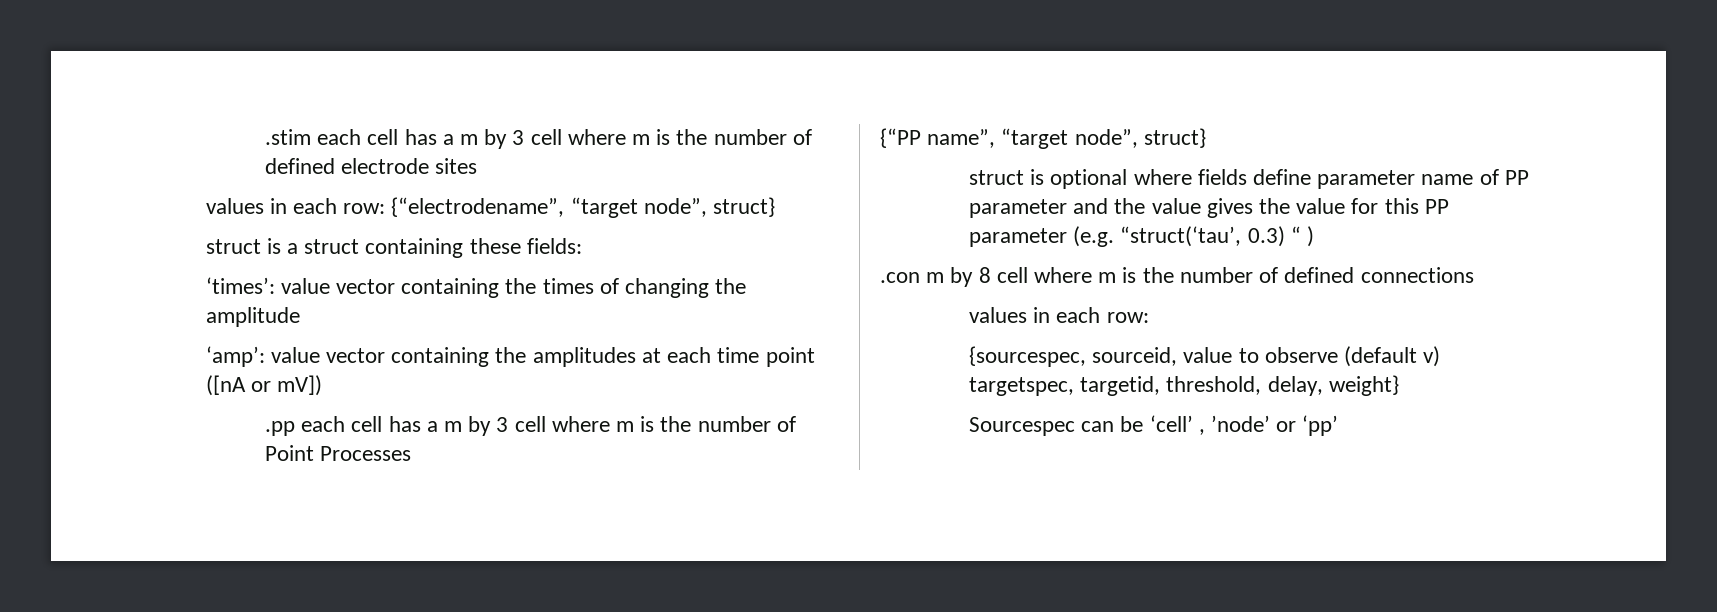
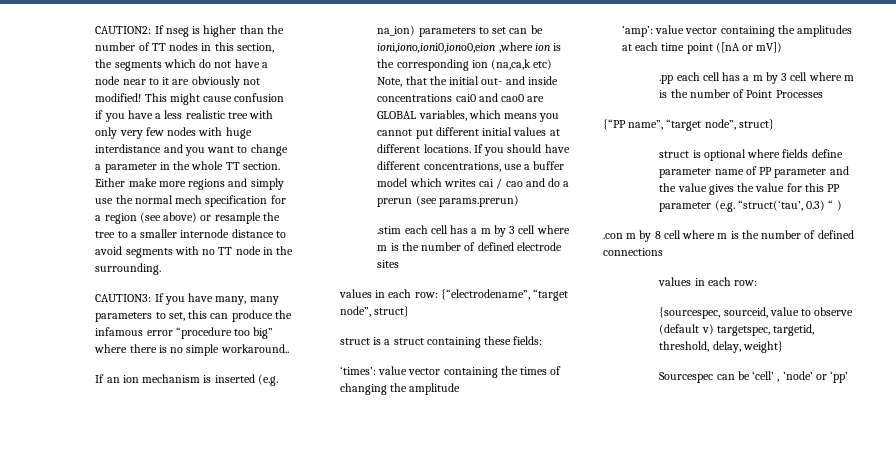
+ CAUTION2: If nseg is higher than the number of TT nodes in this section, the segments which do not have a node near to it are obviously not modified! This might cause confusion if you have a less realistic tree with only very few nodes with huge interdistance and you want to change a parameter in the whole TT section. Either make more regions and simply use the normal mech specification for a region (see above) or resample the tree to a smaller internode distance to avoid segments with no TT node in the surrounding.
+ CAUTION3: If you have many, many parameters to set, this can produce the infamous error “procedure too big” where there is no simple workaround..
+ If an ion mechanism is inserted (e.g. na_ion) parameters to set can be ioni,iono,ioni0,iono0,eion ,where ion is the corresponding ion (na,ca,k etc) Note, that the initial out- and inside concentrations cai0 and cao0 are GLOBAL variables, which means you cannot put different initial values at different locations. If you should have different concentrations, use a buffer model which writes cai / cao and do a prerun (see params.prerun)

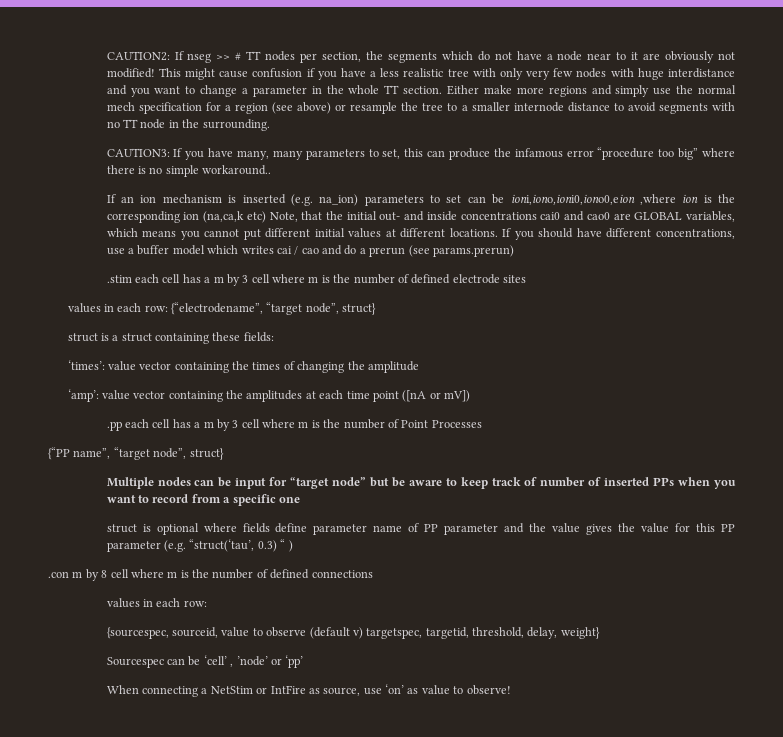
- CAUTION2: If nseg is higher than the number of TT nodes in this section, the segments which do not have a node near to it are obviously not modified!
+ CAUTION2: If nseg >> # TT nodes per section, the segments which do not have a node near to it are obviously not modified!
+ Multiple nodes can be input for “target node” but be aware to keep track of number of inserted PPs when you want to record from a specific one
+ When connecting a NetStim or IntFire as source, use ‘on’ as value to observe!

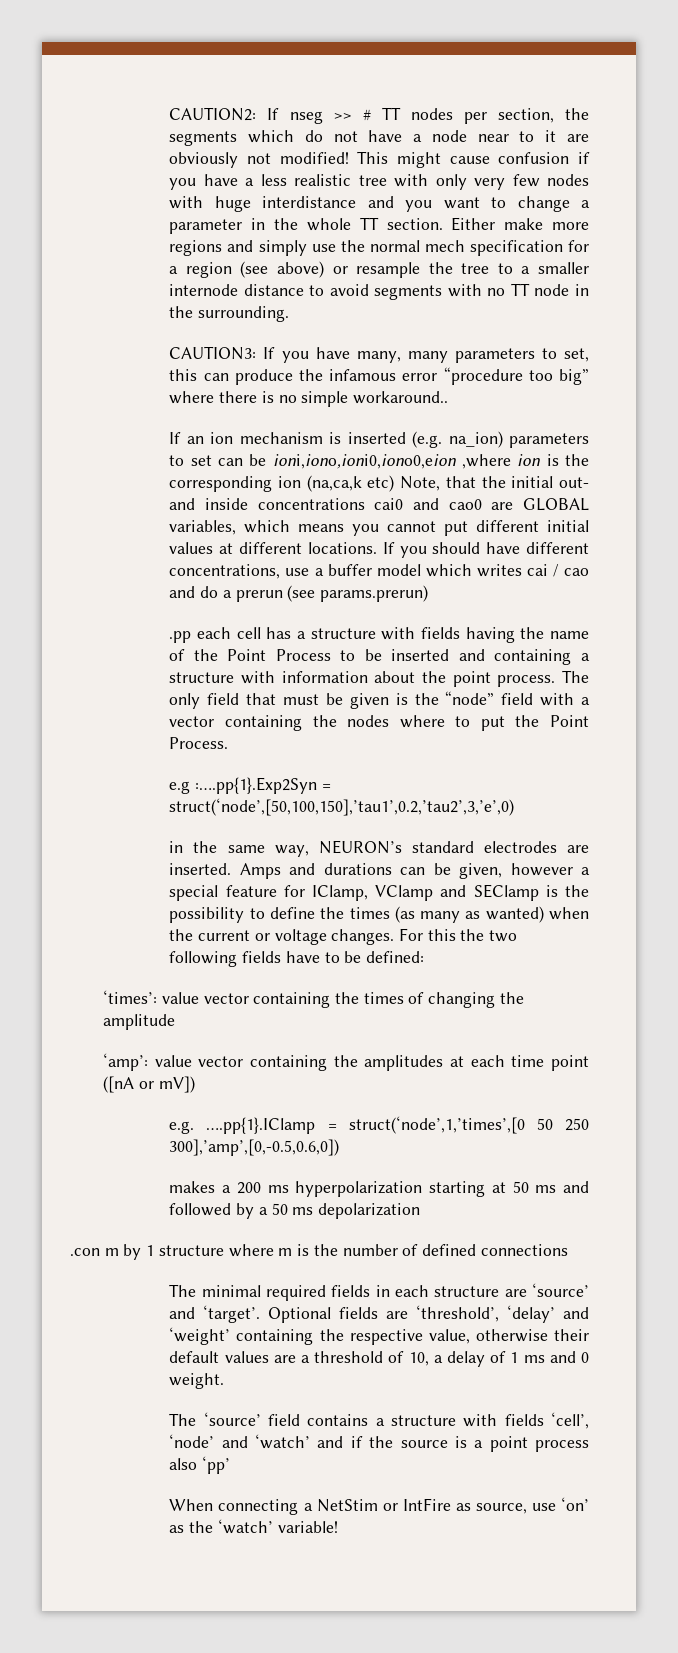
- .stim each cell has a m by 3 cell where m is the number of defined electrode sites
- values in each row: {“electrodename”, “target node”, struct}
- struct is a struct containing these fields:
+ .pp each cell has a structure with fields having the name of the Point Process to be inserted and containing a structure with information about the point process. The only field that must be given is the “node” field with a vector containing the nodes where to put the Point Process.
+ e.g :….pp{1}.Exp2Syn = struct(‘node’,[50,100,150],’tau1’,0.2,’tau2’,3,’e’,0)
+ in the same way, NEURON’s standard electrodes are inserted. Amps and durations can be given, however a special feature for IClamp, VClamp and SEClamp is the possibility to define the times (as many as wanted) when the current or voltage changes. For this the two following fields have to be defined:
- .pp each cell has a m by 3 cell where m is the number of Point Processes
- {“PP name”, “target node”, struct}
- Multiple nodes can be input for “target node” but be aware to keep track of number of inserted PPs when you want to record from a specific one
- struct is optional where fields define parameter name of PP parameter and the value gives the value for this PP parameter (e.g. “struct(‘tau’, 0.3) “ )
+ e.g. ….pp{1}.IClamp = struct(‘node’,1,’times’,[0 50 250 300],’amp’,[0,-0.5,0.6,0])
+ makes a 200 ms hyperpolarization starting at 50 ms and followed by a 50 ms depolarization
- .con m by 8 cell where m is the number of defined connections
- values in each row:
- {sourcespec, sourceid, value to observe (default v) targetspec, targetid, threshold, delay, weight}
- Sourcespec can be ‘cell’ , ’node’ or ‘pp’
+ .con m by 1 structure where m is the number of defined connections
+ The minimal required fields in each structure are ‘source’ and ‘target’. Optional fields are ‘threshold’, ‘delay’ and ‘weight’ containing the respective value, otherwise their default values are a threshold of 10, a delay of 1 ms and 0 weight.
+ The ‘source’ field contains a structure with fields ‘cell’, ‘node’ and ‘watch’ and if the source is a point process also ‘pp’
- When connecting a NetStim or IntFire as source, use ‘on’ as value to observe!
+ When connecting a NetStim or IntFire as source, use ‘on’ as the ‘watch’ variable!

